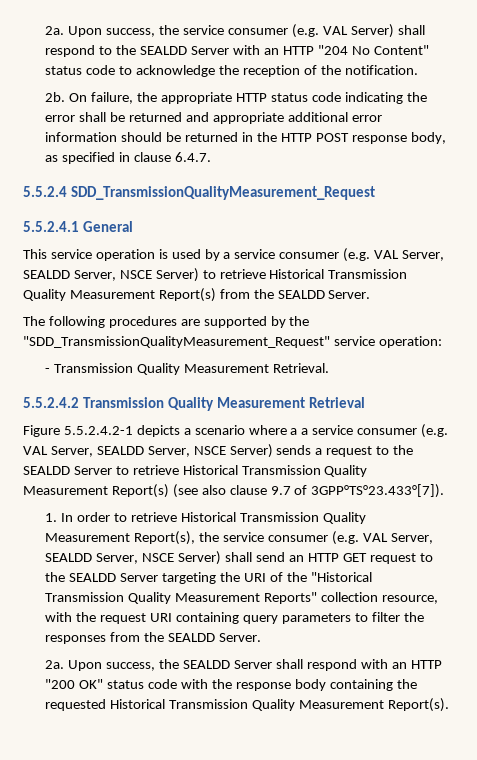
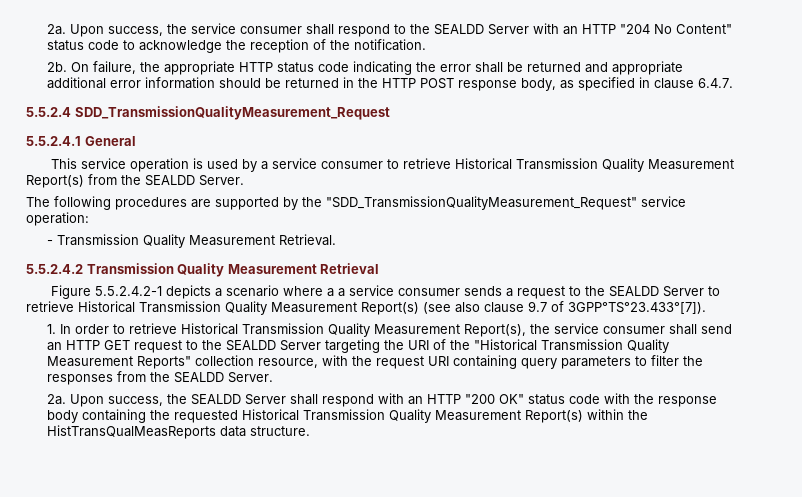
- Upon success, the service consumer (e.g. VAL Server) shall respond to the SEALDD Server with an HTTP "204 No Content" status code to acknowledge the reception of the notification.
+ Upon success, the service consumer shall respond to the SEALDD Server with an HTTP "204 No Content" status code to acknowledge the reception of the notification.
- This service operation is used by a service consumer (e.g. VAL Server, SEALDD Server, NSCE Server) to retrieve Historical Transmission Quality Measurement Report(s) from the SEALDD Server.
+ This service operation is used by a service consumer to retrieve Historical Transmission Quality Measurement Report(s) from the SEALDD Server.
- Figure 5.5.2.4.2-1 depicts a scenario where a a service consumer (e.g. VAL Server, SEALDD Server, NSCE Server) sends a request to the SEALDD Server to retrieve Historical Transmission Quality Measurement Report(s) (see also clause 9.7 of 3GPP°TS°23.433°[7]).
+ Figure 5.5.2.4.2-1 depicts a scenario where a a service consumer sends a request to the SEALDD Server to retrieve Historical Transmission Quality Measurement Report(s) (see also clause 9.7 of 3GPP°TS°23.433°[7]).
- 1. In order to retrieve Historical Transmission Quality Measurement Report(s), the service consumer (e.g. VAL Server, SEALDD Server, NSCE Server) shall send an HTTP GET request to the SEALDD Server targeting the URI of the "Historical Transmission Quality Measurement Reports" collection resource, with the request URI containing query parameters to filter the responses from the SEALDD Server.
+ 1. In order to retrieve Historical Transmission Quality Measurement Report(s), the service consumer shall send an HTTP GET request to the SEALDD Server targeting the URI of the "Historical Transmission Quality Measurement Reports" collection resource, with the request URI containing query parameters to filter the responses from the SEALDD Server.
- Upon success, the SEALDD Server shall respond with an HTTP "200 OK" status code with the response body containing the requested Historical Transmission Quality Measurement Report(s).
+ Upon success, the SEALDD Server shall respond with an HTTP "200 OK" status code with the response body containing the requested Historical Transmission Quality Measurement Report(s) within the HistTransQualMeasReports data structure.

